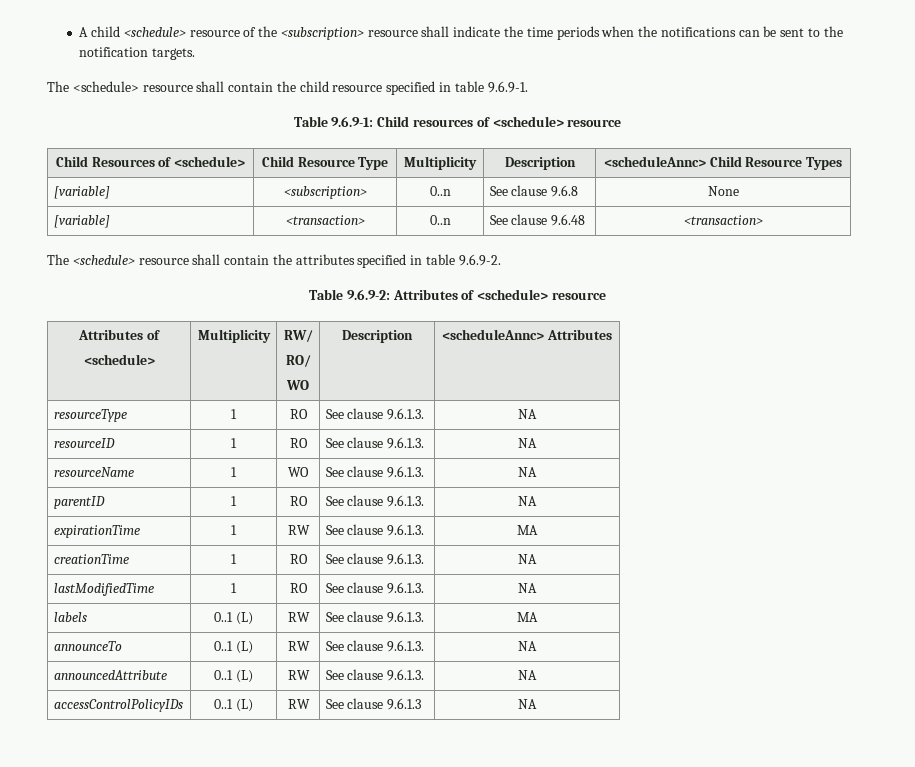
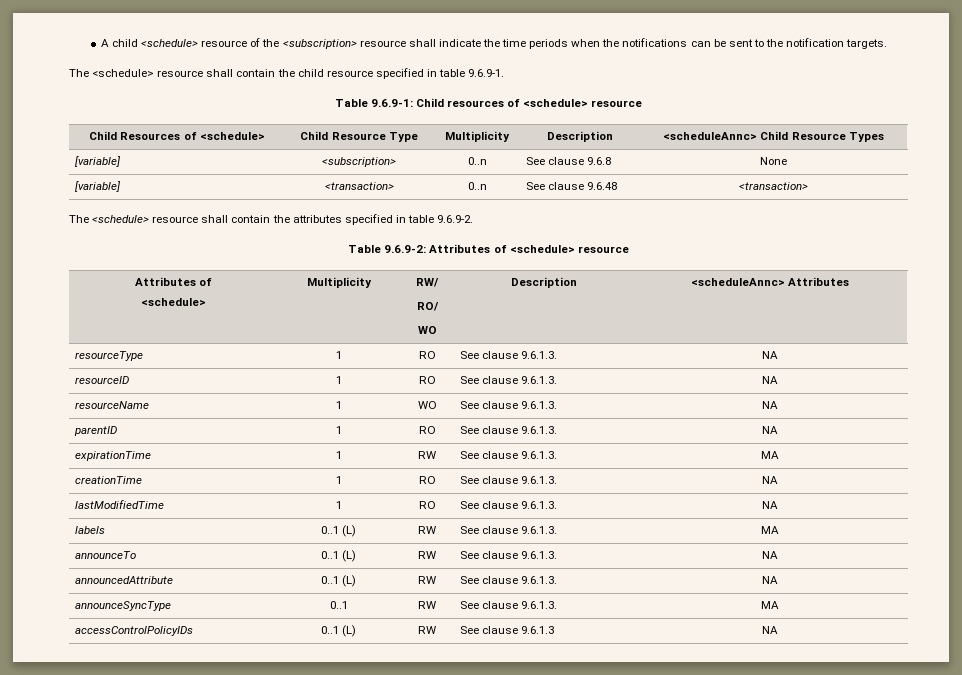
+ announceSyncType | 0..1 | RW | See clause 9.6.1.3. | MA

